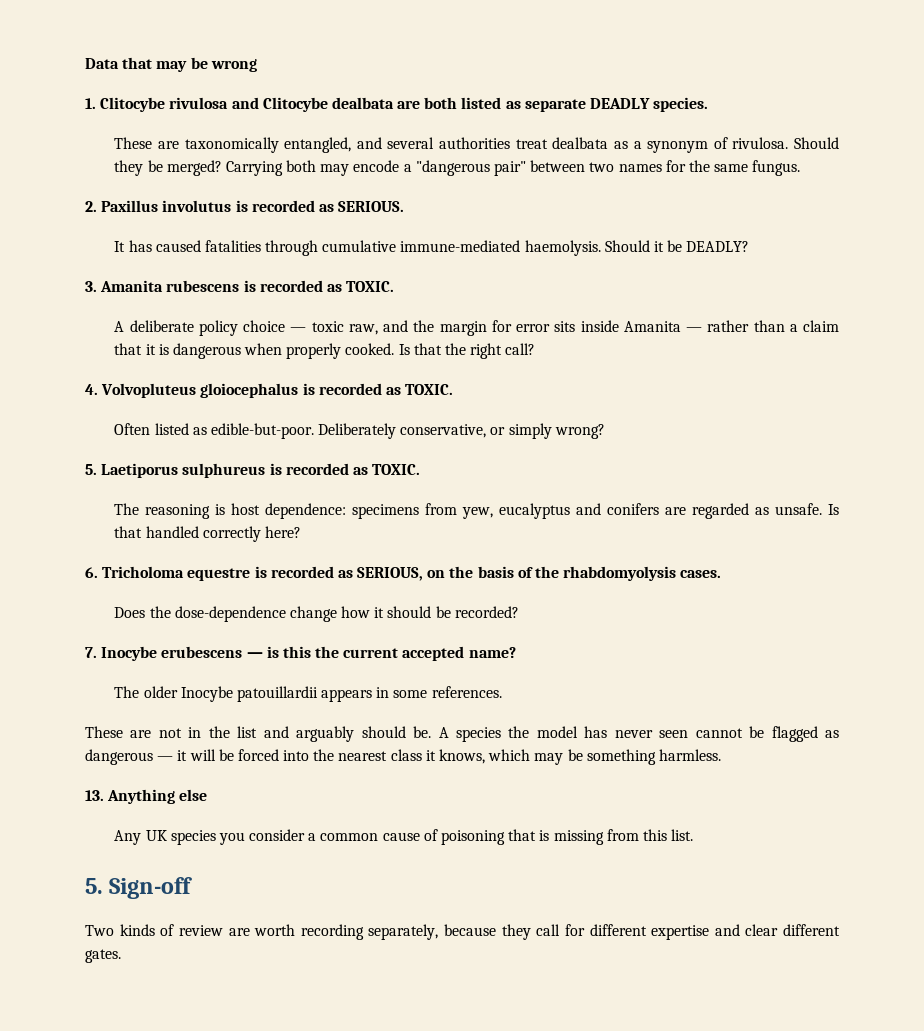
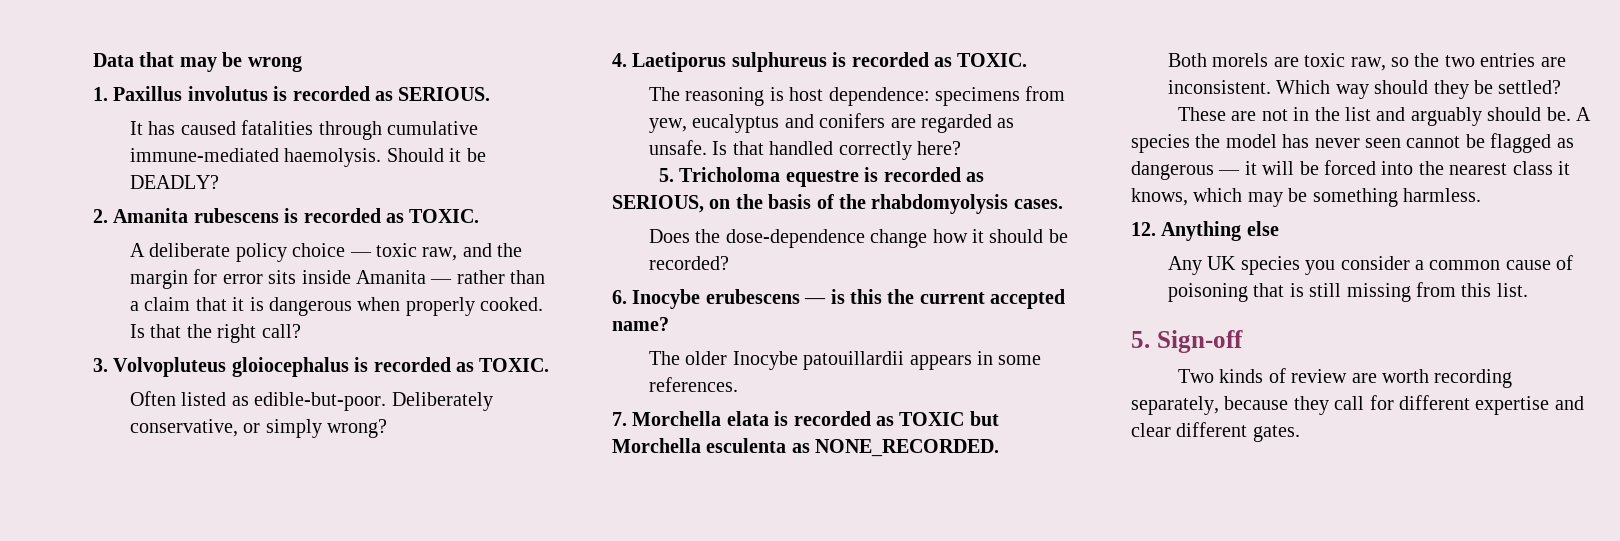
- 1. Clitocybe rivulosa and Clitocybe dealbata are both listed as separate DEADLY species.
- These are taxonomically entangled, and several authorities treat dealbata as a synonym of rivulosa. Should they be merged? Carrying both may encode a "dangerous pair" between two names for the same fungus.
- 2. Paxillus involutus is recorded as SERIOUS.
+ 1. Paxillus involutus is recorded as SERIOUS.
- 3. Amanita rubescens is recorded as TOXIC.
+ 2. Amanita rubescens is recorded as TOXIC.
- 4. Volvopluteus gloiocephalus is recorded as TOXIC.
+ 3. Volvopluteus gloiocephalus is recorded as TOXIC.
- 5. Laetiporus sulphureus is recorded as TOXIC.
+ 4. Laetiporus sulphureus is recorded as TOXIC.
- 6. Tricholoma equestre is recorded as SERIOUS, on the basis of the rhabdomyolysis cases.
+ 5. Tricholoma equestre is recorded as SERIOUS, on the basis of the rhabdomyolysis cases.
- 7. Inocybe erubescens — is this the current accepted name?
+ 6. Inocybe erubescens — is this the current accepted name?
+ 7. Morchella elata is recorded as TOXIC but Morchella esculenta as NONE_RECORDED.
+ Both morels are toxic raw, so the two entries are inconsistent. Which way should they be settled?
- 13. Anything else
+ 12. Anything else
- Any UK species you consider a common cause of poisoning that is missing from this list.
+ Any UK species you consider a common cause of poisoning that is still missing from this list.

